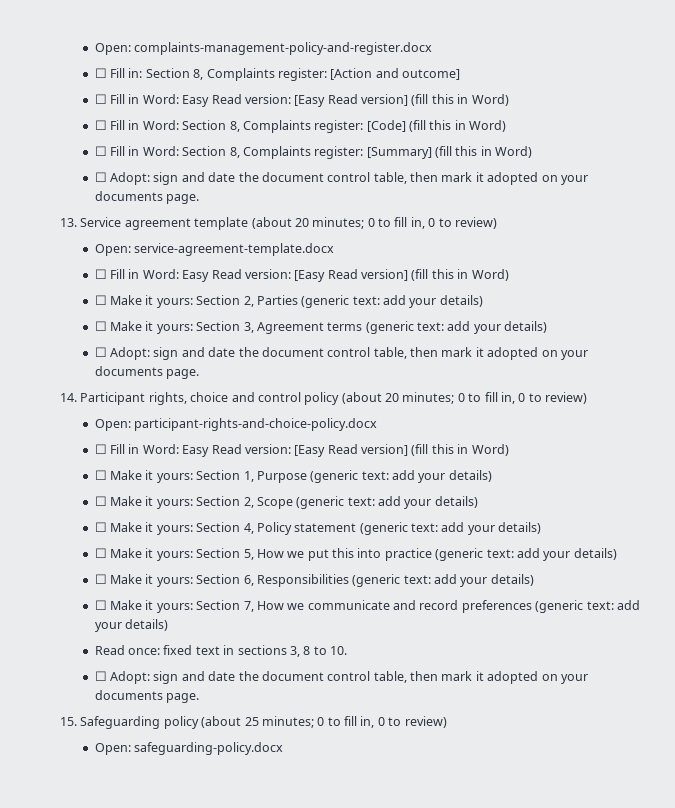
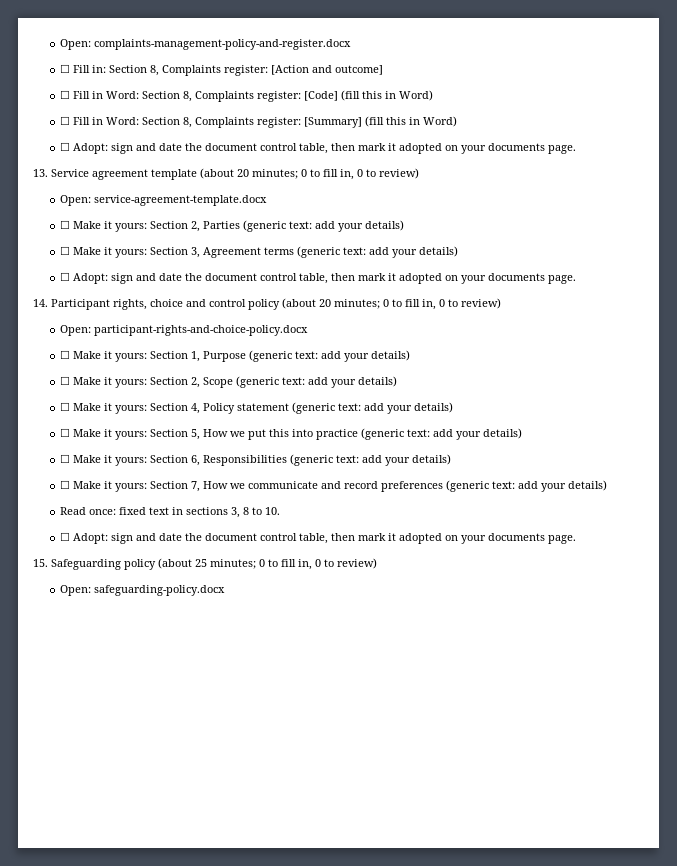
  ☐ Fill in: Section 8, Complaints register: [Action and outcome]
- ☐ Fill in Word: Easy Read version: [Easy Read version] (fill this in Word)
  Open: service-agreement-template.docx
- ☐ Fill in Word: Easy Read version: [Easy Read version] (fill this in Word)
  Open: participant-rights-and-choice-policy.docx
- ☐ Fill in Word: Easy Read version: [Easy Read version] (fill this in Word)

